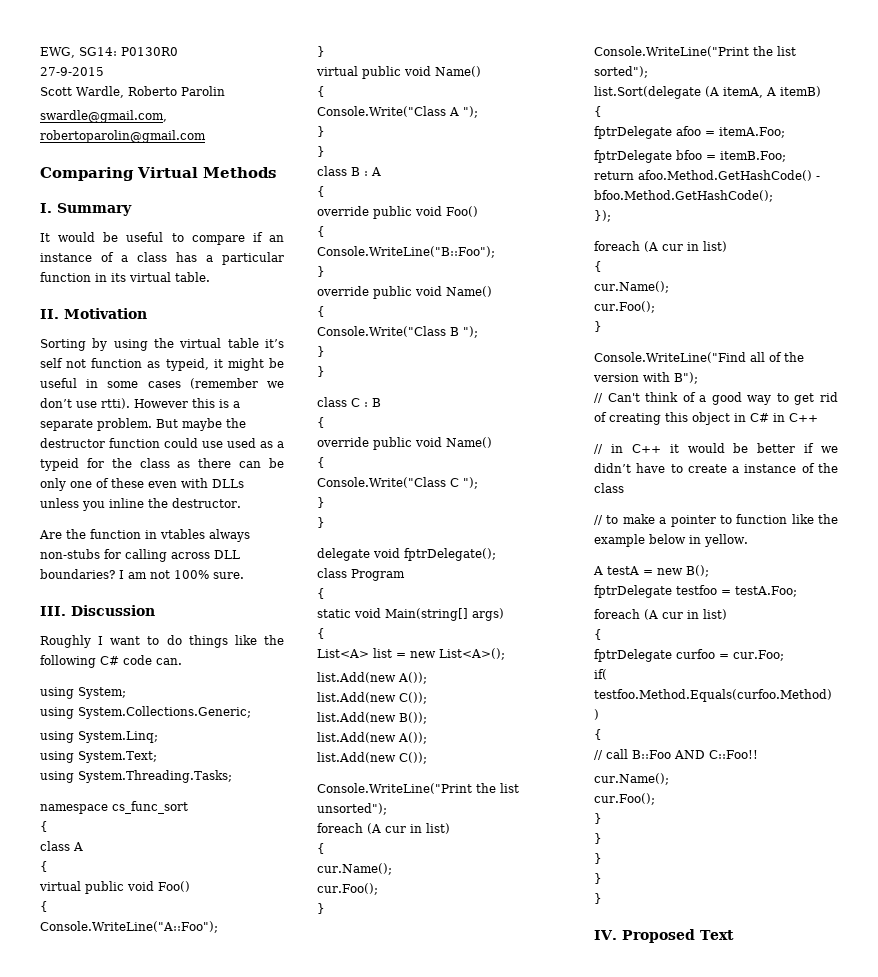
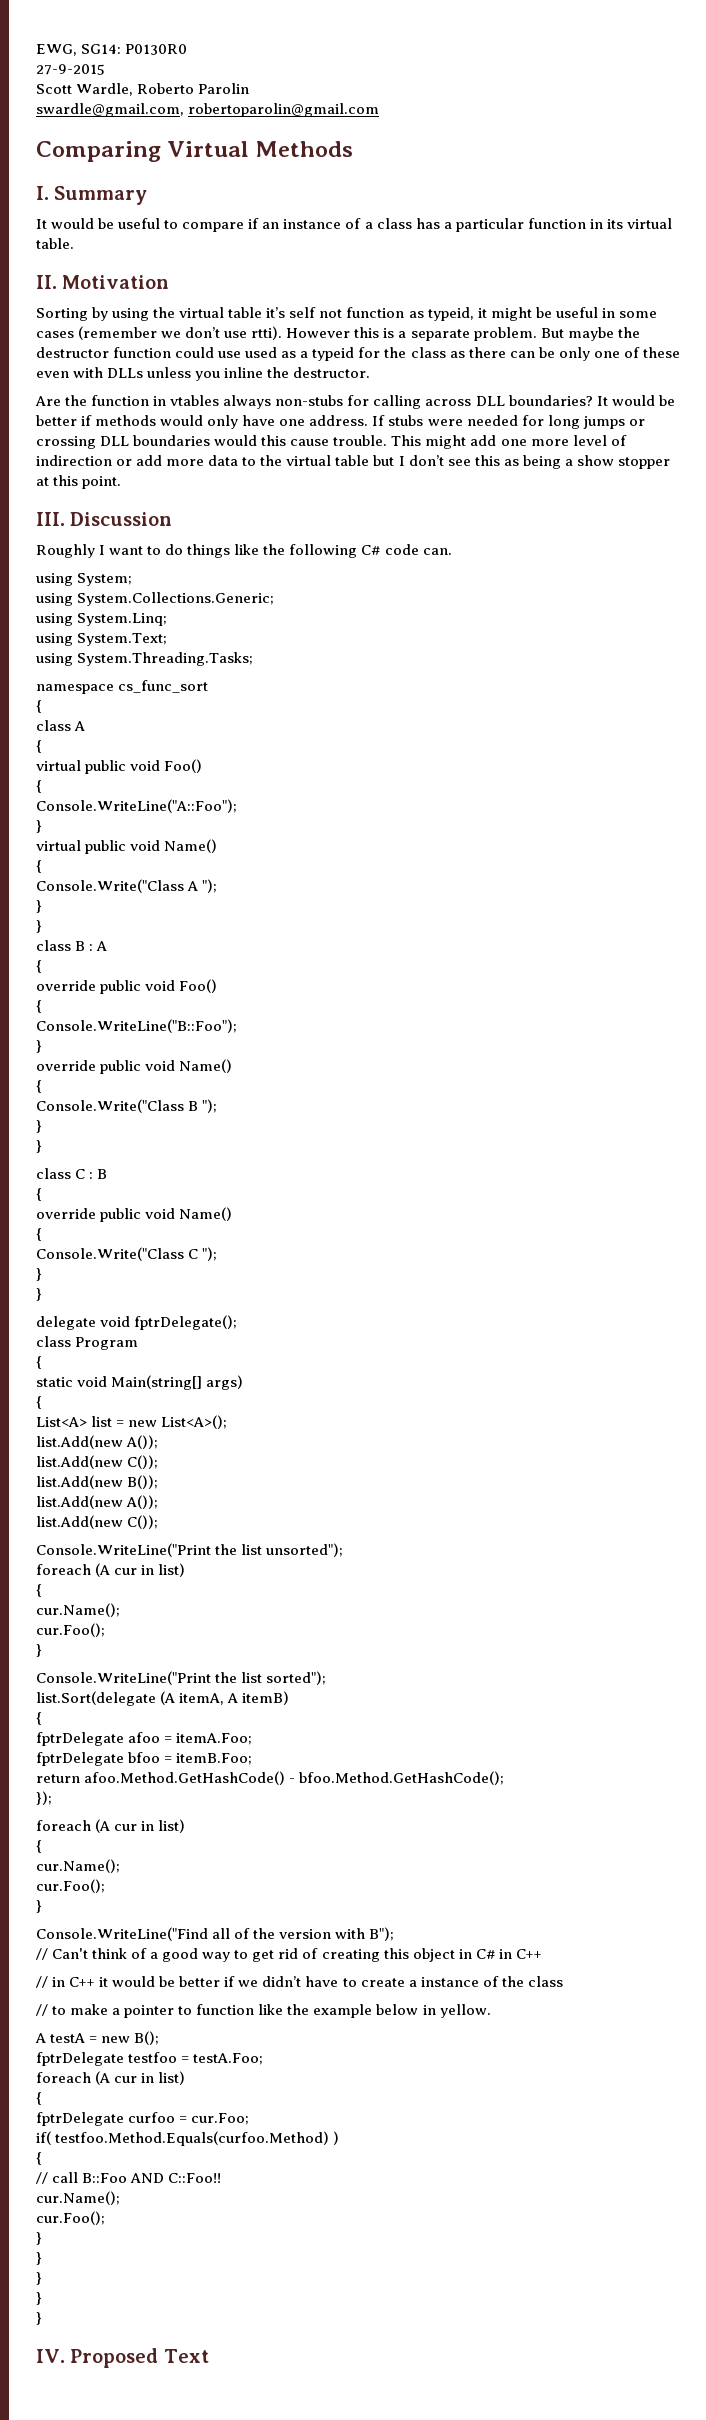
- I am not 100% sure.
+ It would be better if methods would only have one address. If stubs were needed for long jumps or crossing DLL boundaries would this cause trouble. This might add one more level of indirection or add more data to the virtual table but I don’t see this as being a show stopper at this point.

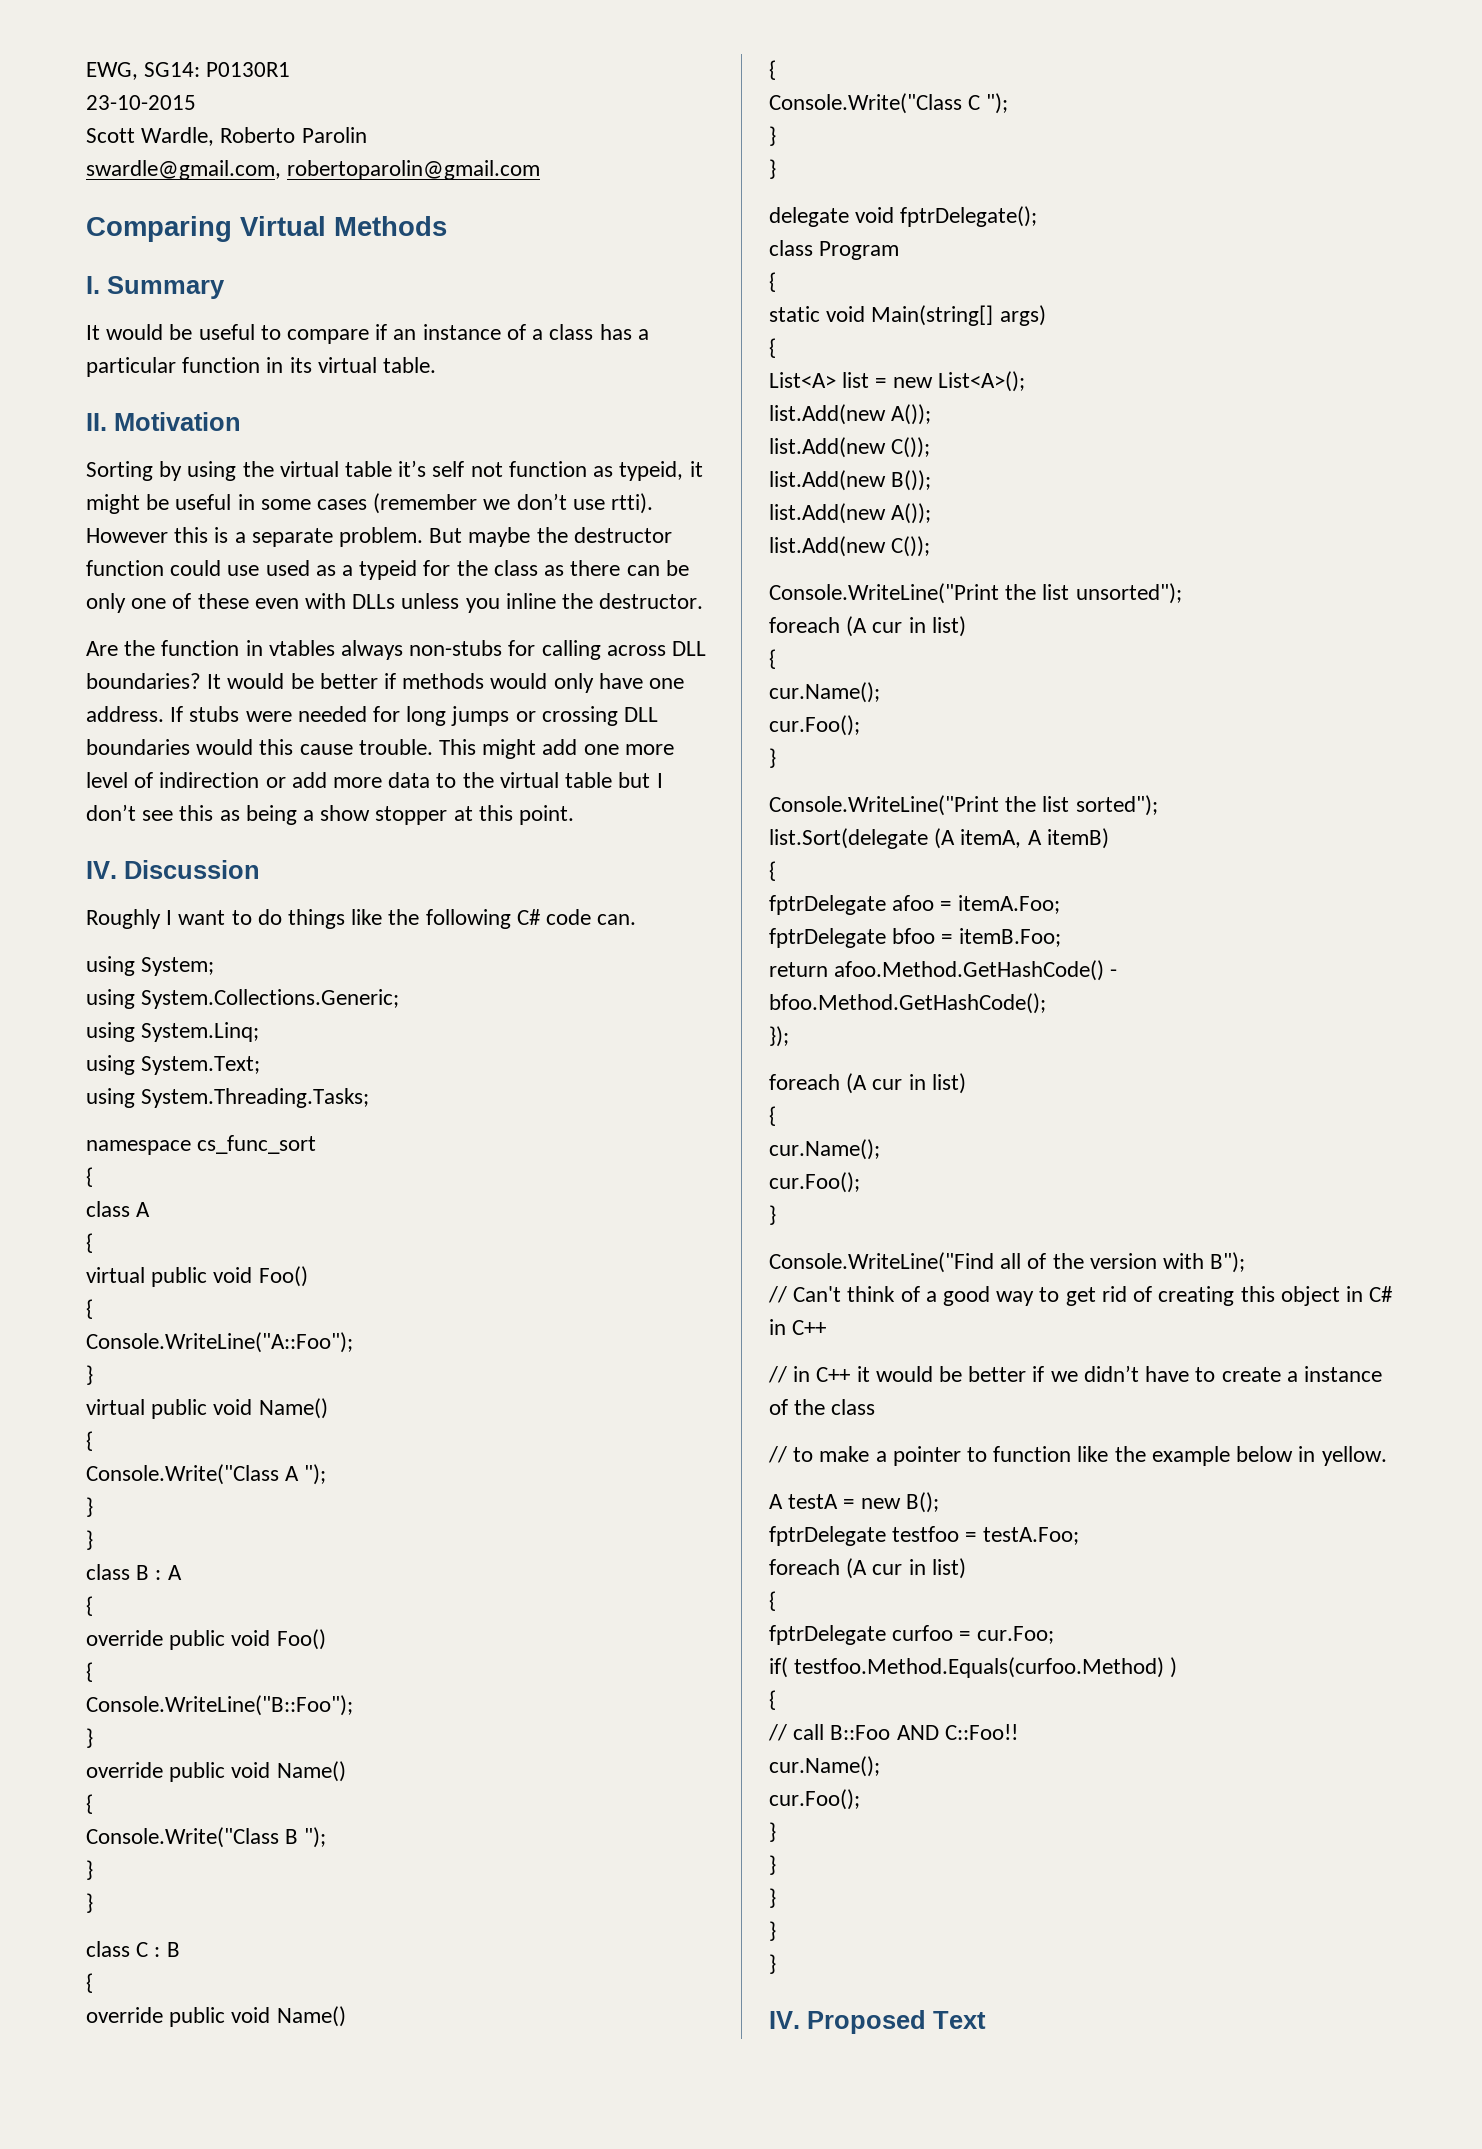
- EWG, SG14: P0130R0
- 27-9-2015
+ EWG, SG14: P0130R1
+ 23-10-2015
- III. Discussion
+ IV. Discussion

